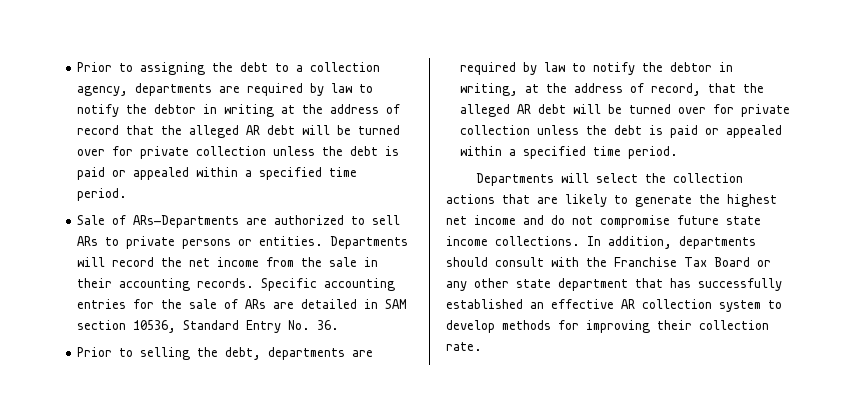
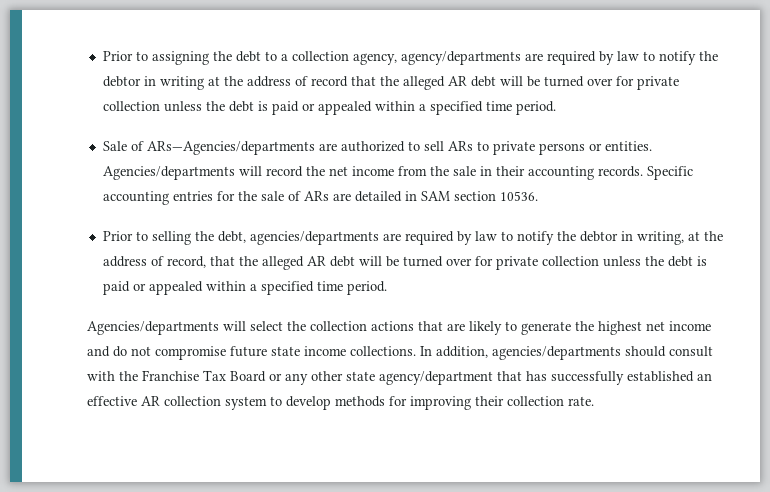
- Prior to assigning the debt to a collection agency, departments are required by law to notify the debtor in writing at the address of record that the alleged AR debt will be turned over for private collection unless the debt is paid or appealed within a specified time period.
+ Prior to assigning the debt to a collection agency, agency/departments are required by law to notify the debtor in writing at the address of record that the alleged AR debt will be turned over for private collection unless the debt is paid or appealed within a specified time period.
- Sale of ARs—Departments are authorized to sell ARs to private persons or entities.
+ Sale of ARs—Agencies/departments are authorized to sell ARs to private persons or entities.
- Departments will record the net income from the sale in their accounting records.
+ Agencies/departments will record the net income from the sale in their accounting records.
- Specific accounting entries for the sale of ARs are detailed in SAM section 10536, Standard Entry No. 36.
+ Specific accounting entries for the sale of ARs are detailed in SAM section 10536.
- Prior to selling the debt, departments are required by law to notify the debtor in writing, at the address of record, that the alleged AR debt will be turned over for private collection unless the debt is paid or appealed within a specified time period.
+ Prior to selling the debt, agencies/departments are required by law to notify the debtor in writing, at the address of record, that the alleged AR debt will be turned over for private collection unless the debt is paid or appealed within a specified time period.
- Departments will select the collection actions that are likely to generate the highest net income and do not compromise future state income collections.
+ Agencies/departments will select the collection actions that are likely to generate the highest net income and do not compromise future state income collections.
- In addition, departments should consult with the Franchise Tax Board or any other state department that has successfully established an effective AR collection system to develop methods for improving their collection rate.
+ In addition, agencies/departments should consult with the Franchise Tax Board or any other state agency/department that has successfully established an effective AR collection system to develop methods for improving their collection rate.

